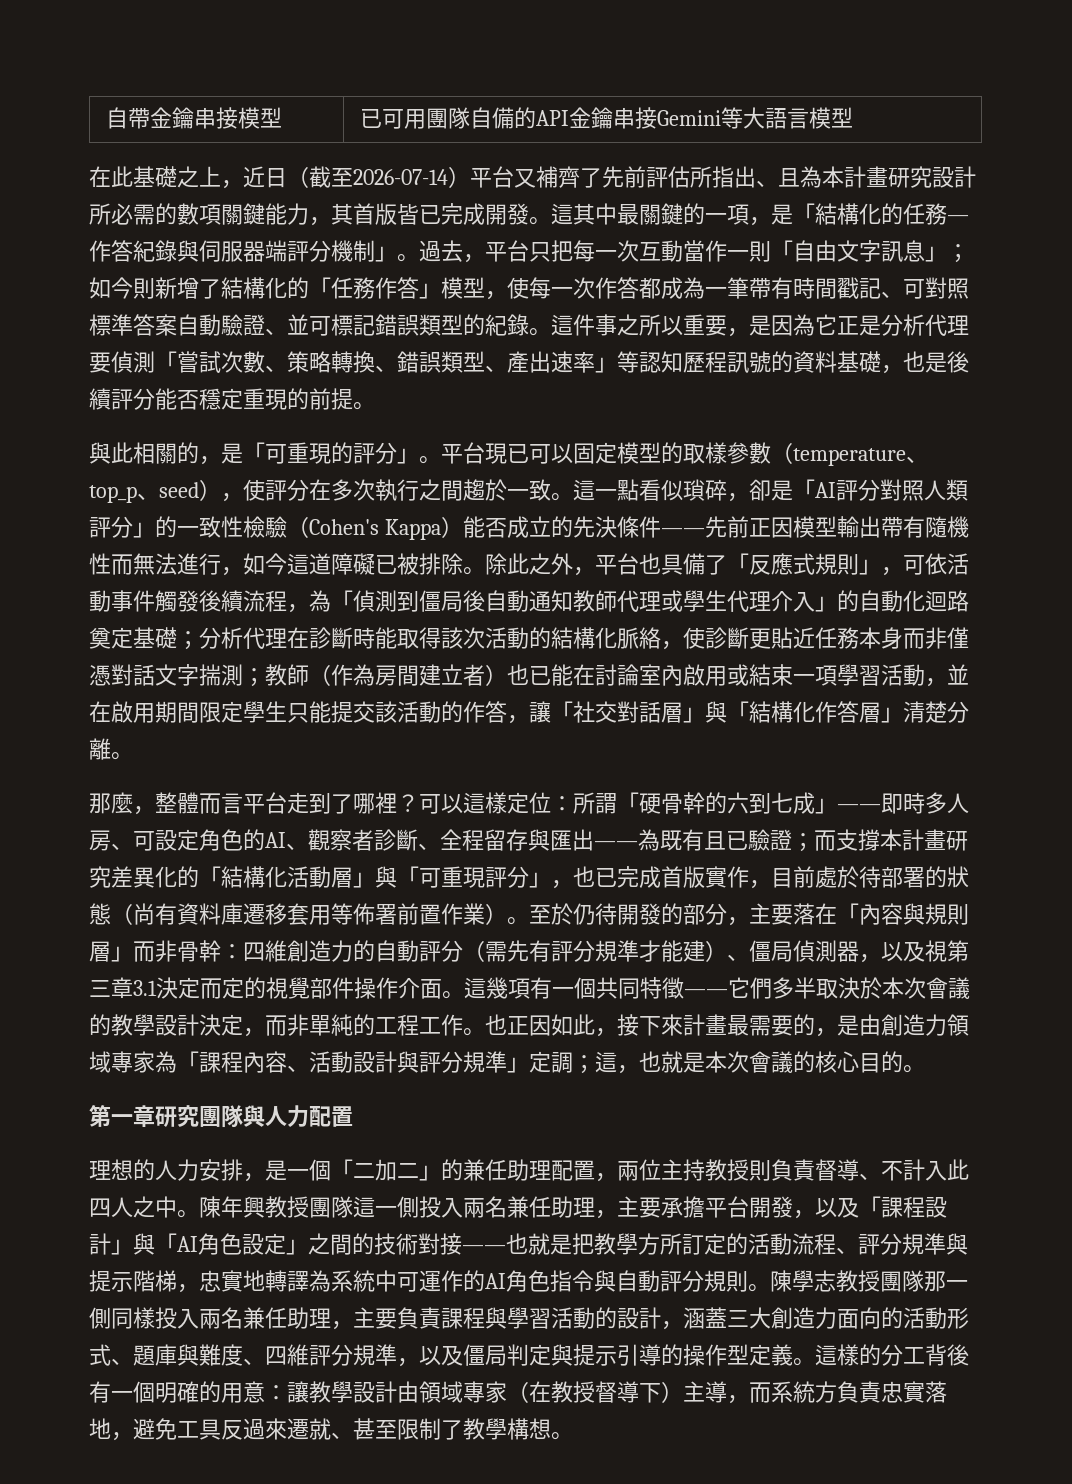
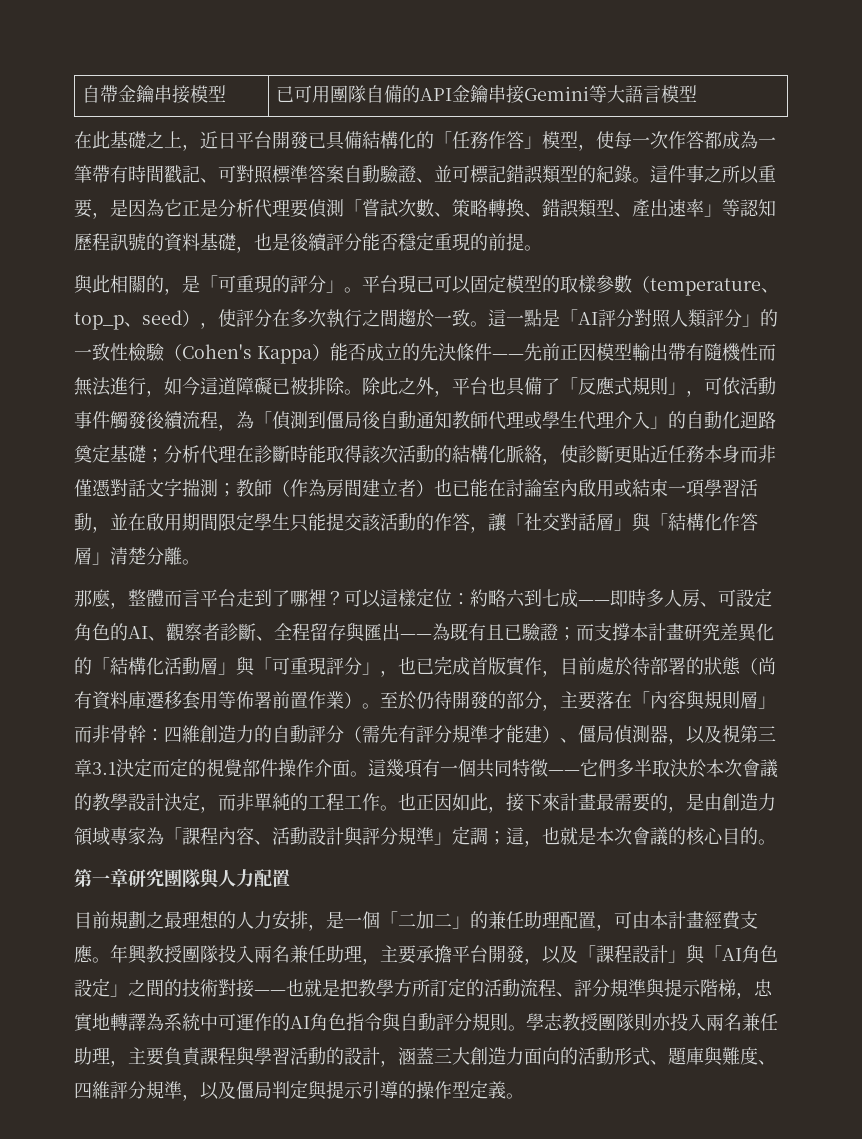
- 在此基礎之上，近日（截至2026-07-14）平台又補齊了先前評估所指出、且為本計畫研究設計所必需的數項關鍵能力，其首版皆已完成開發。這其中最關鍵的一項，是「結構化的任務—作答紀錄與伺服器端評分機制」。過去，平台只把每一次互動當作一則「自由文字訊息」；如今則新增了結構化的「任務作答」模型，使每一次作答都成為一筆帶有時間戳記、可對照標準答案自動驗證、並可標記錯誤類型的紀錄。
+ 在此基礎之上，近日平台開發已具備結構化的「任務作答」模型，使每一次作答都成為一筆帶有時間戳記、可對照標準答案自動驗證、並可標記錯誤類型的紀錄。
- 這一點看似瑣碎，卻是「AI評分對照人類評分」的一致性檢驗（Cohen's Kappa）能否成立的先決條件——先前正因模型輸出帶有隨機性而無法進行，如今這道障礙已被排除。
+ 這一點是「AI評分對照人類評分」的一致性檢驗（Cohen's Kappa）能否成立的先決條件——先前正因模型輸出帶有隨機性而無法進行，如今這道障礙已被排除。
- 可以這樣定位：所謂「硬骨幹的六到七成」——即時多人房、可設定角色的AI、觀察者診斷、全程留存與匯出——為既有且已驗證；而支撐本計畫研究差異化的「結構化活動層」與「可重現評分」，也已完成首版實作，目前處於待部署的狀態（尚有資料庫遷移套用等佈署前置作業）。
+ 可以這樣定位：約略六到七成——即時多人房、可設定角色的AI、觀察者診斷、全程留存與匯出——為既有且已驗證；而支撐本計畫研究差異化的「結構化活動層」與「可重現評分」，也已完成首版實作，目前處於待部署的狀態（尚有資料庫遷移套用等佈署前置作業）。
- 理想的人力安排，是一個「二加二」的兼任助理配置，兩位主持教授則負責督導、不計入此四人之中。陳年興教授團隊這一側投入兩名兼任助理，主要承擔平台開發，以及「課程設計」與「AI角色設定」之間的技術對接——也就是把教學方所訂定的活動流程、評分規準與提示階梯，忠實地轉譯為系統中可運作的AI角色指令與自動評分規則。
+ 目前規劃之最理想的人力安排，是一個「二加二」的兼任助理配置，可由本計畫經費支應。年興教授團隊投入兩名兼任助理，主要承擔平台開發，以及「課程設計」與「AI角色設定」之間的技術對接——也就是把教學方所訂定的活動流程、評分規準與提示階梯，忠實地轉譯為系統中可運作的AI角色指令與自動評分規則。
- 陳學志教授團隊那一側同樣投入兩名兼任助理，主要負責課程與學習活動的設計，涵蓋三大創造力面向的活動形式、題庫與難度、四維評分規準，以及僵局判定與提示引導的操作型定義。這樣的分工背後有一個明確的用意：讓教學設計由領域專家（在教授督導下）主導，而系統方負責忠實落地，避免工具反過來遷就、甚至限制了教學構想。
+ 學志教授團隊則亦投入兩名兼任助理，主要負責課程與學習活動的設計，涵蓋三大創造力面向的活動形式、題庫與難度、四維評分規準，以及僵局判定與提示引導的操作型定義。

